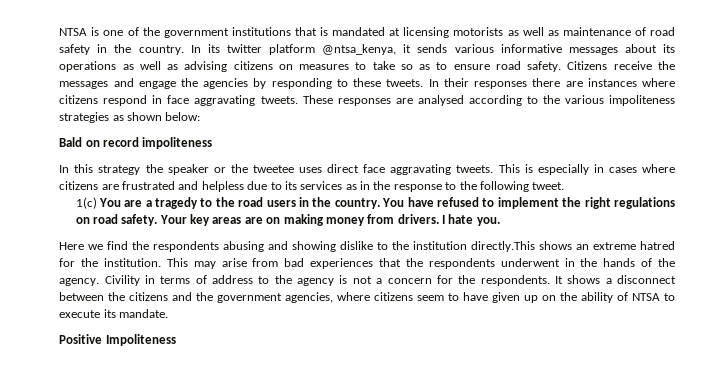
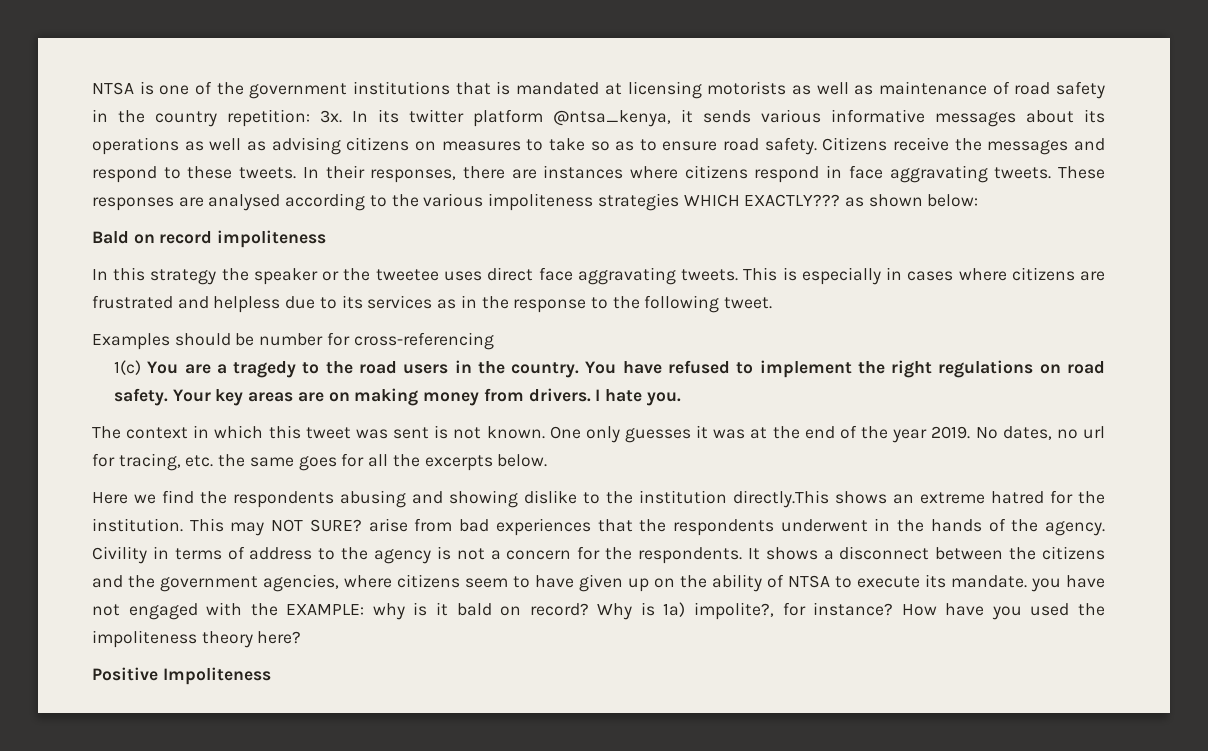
- NTSA is one of the government institutions that is mandated at licensing motorists as well as maintenance of road safety in the country.
+ NTSA is one of the government institutions that is mandated at licensing motorists as well as maintenance of road safety in the country repetition: 3x.
- Citizens receive the messages and engage the agencies by responding to these tweets.
+ Citizens receive the messages and respond to these tweets.
- In their responses there are instances where citizens respond in face aggravating tweets.
+ In their responses, there are instances where citizens respond in face aggravating tweets.
- These responses are analysed according to the various impoliteness strategies as shown below:
+ These responses are analysed according to the various impoliteness strategies WHICH EXACTLY??? as shown below:
+ Examples should be number for cross-referencing
+ The context in which this tweet was sent is not known. One only guesses it was at the end of the year 2019. No dates, no url for tracing, etc. the same goes for all the excerpts below.
- This may arise from bad experiences that the respondents underwent in the hands of the agency.
+ This may NOT SURE? arise from bad experiences that the respondents underwent in the hands of the agency.
- It shows a disconnect between the citizens and the government agencies, where citizens seem to have given up on the ability of NTSA to execute its mandate.
+ It shows a disconnect between the citizens and the government agencies, where citizens seem to have given up on the ability of NTSA to execute its mandate. you have not engaged with the EXAMPLE: why is it bald on record? Why is 1a) impolite?, for instance? How have you used the impoliteness theory here?

